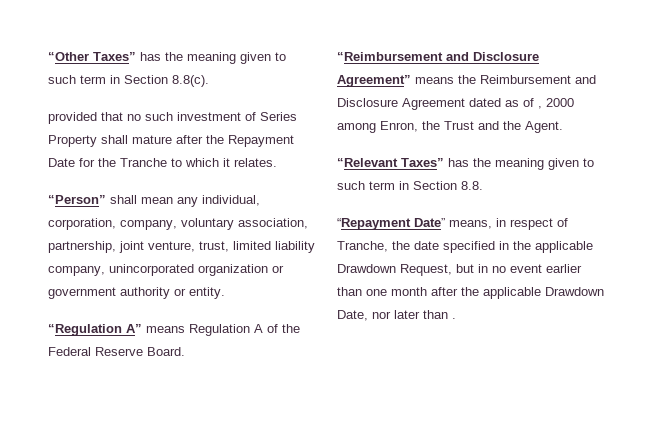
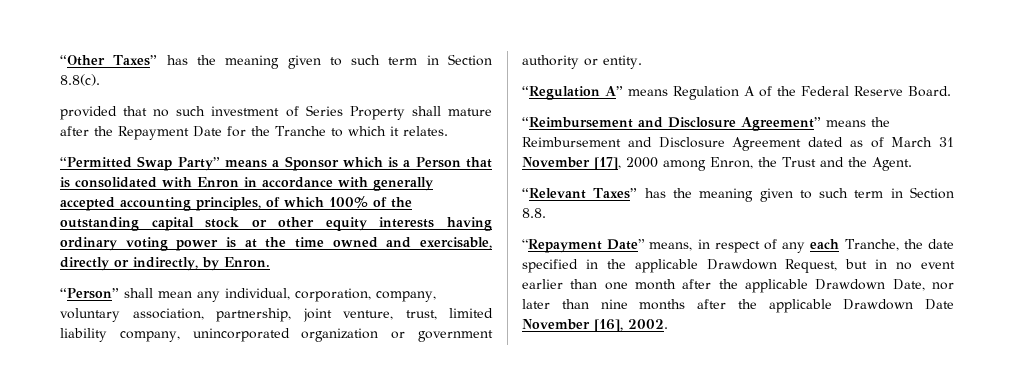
+ “Permitted Swap Party” means a Sponsor which is a Person that is consolidated with Enron in accordance with generally accepted accounting principles, of which 100% of the outstanding capital stock or other equity interests having ordinary voting power is at the time owned and exercisable, directly or indirectly, by Enron.
- “Reimbursement and Disclosure Agreement” means the Reimbursement and Disclosure Agreement dated as of , 2000 among Enron, the Trust and the Agent.
+ “Reimbursement and Disclosure Agreement” means the Reimbursement and Disclosure Agreement dated as of March 31 November [17], 2000 among Enron, the Trust and the Agent.
- “Repayment Date” means, in respect of Tranche, the date specified in the applicable Drawdown Request, but in no event earlier than one month after the applicable Drawdown Date, nor later than .
+ “Repayment Date” means, in respect of any each Tranche, the date specified in the applicable Drawdown Request, but in no event earlier than one month after the applicable Drawdown Date, nor later than nine months after the applicable Drawdown Date November [16], 2002.

